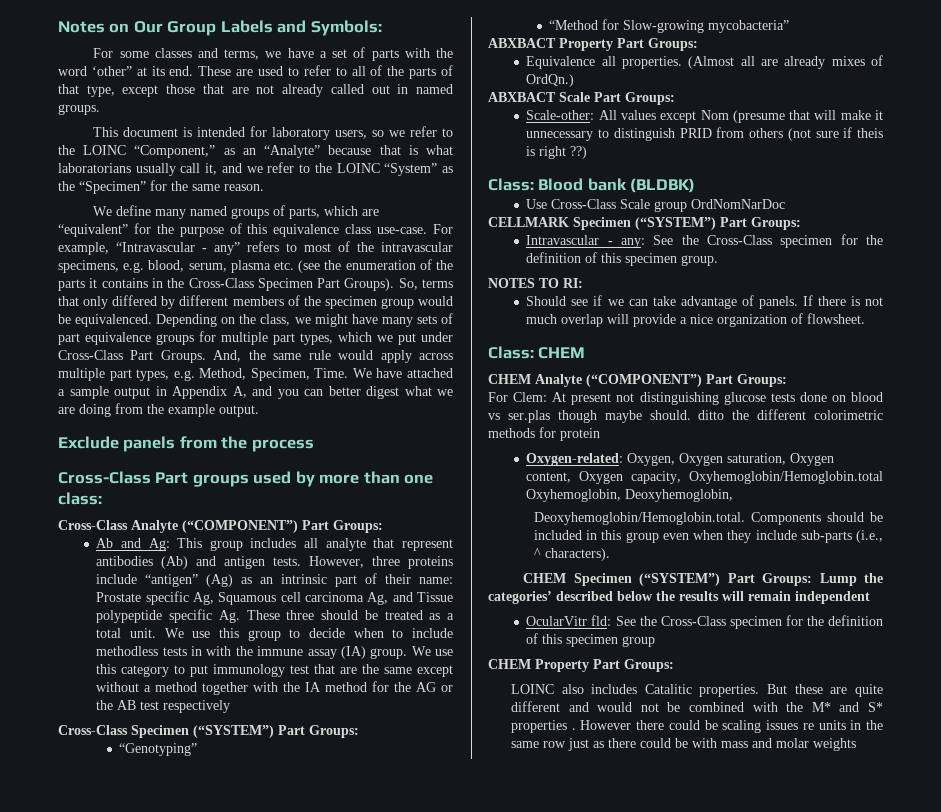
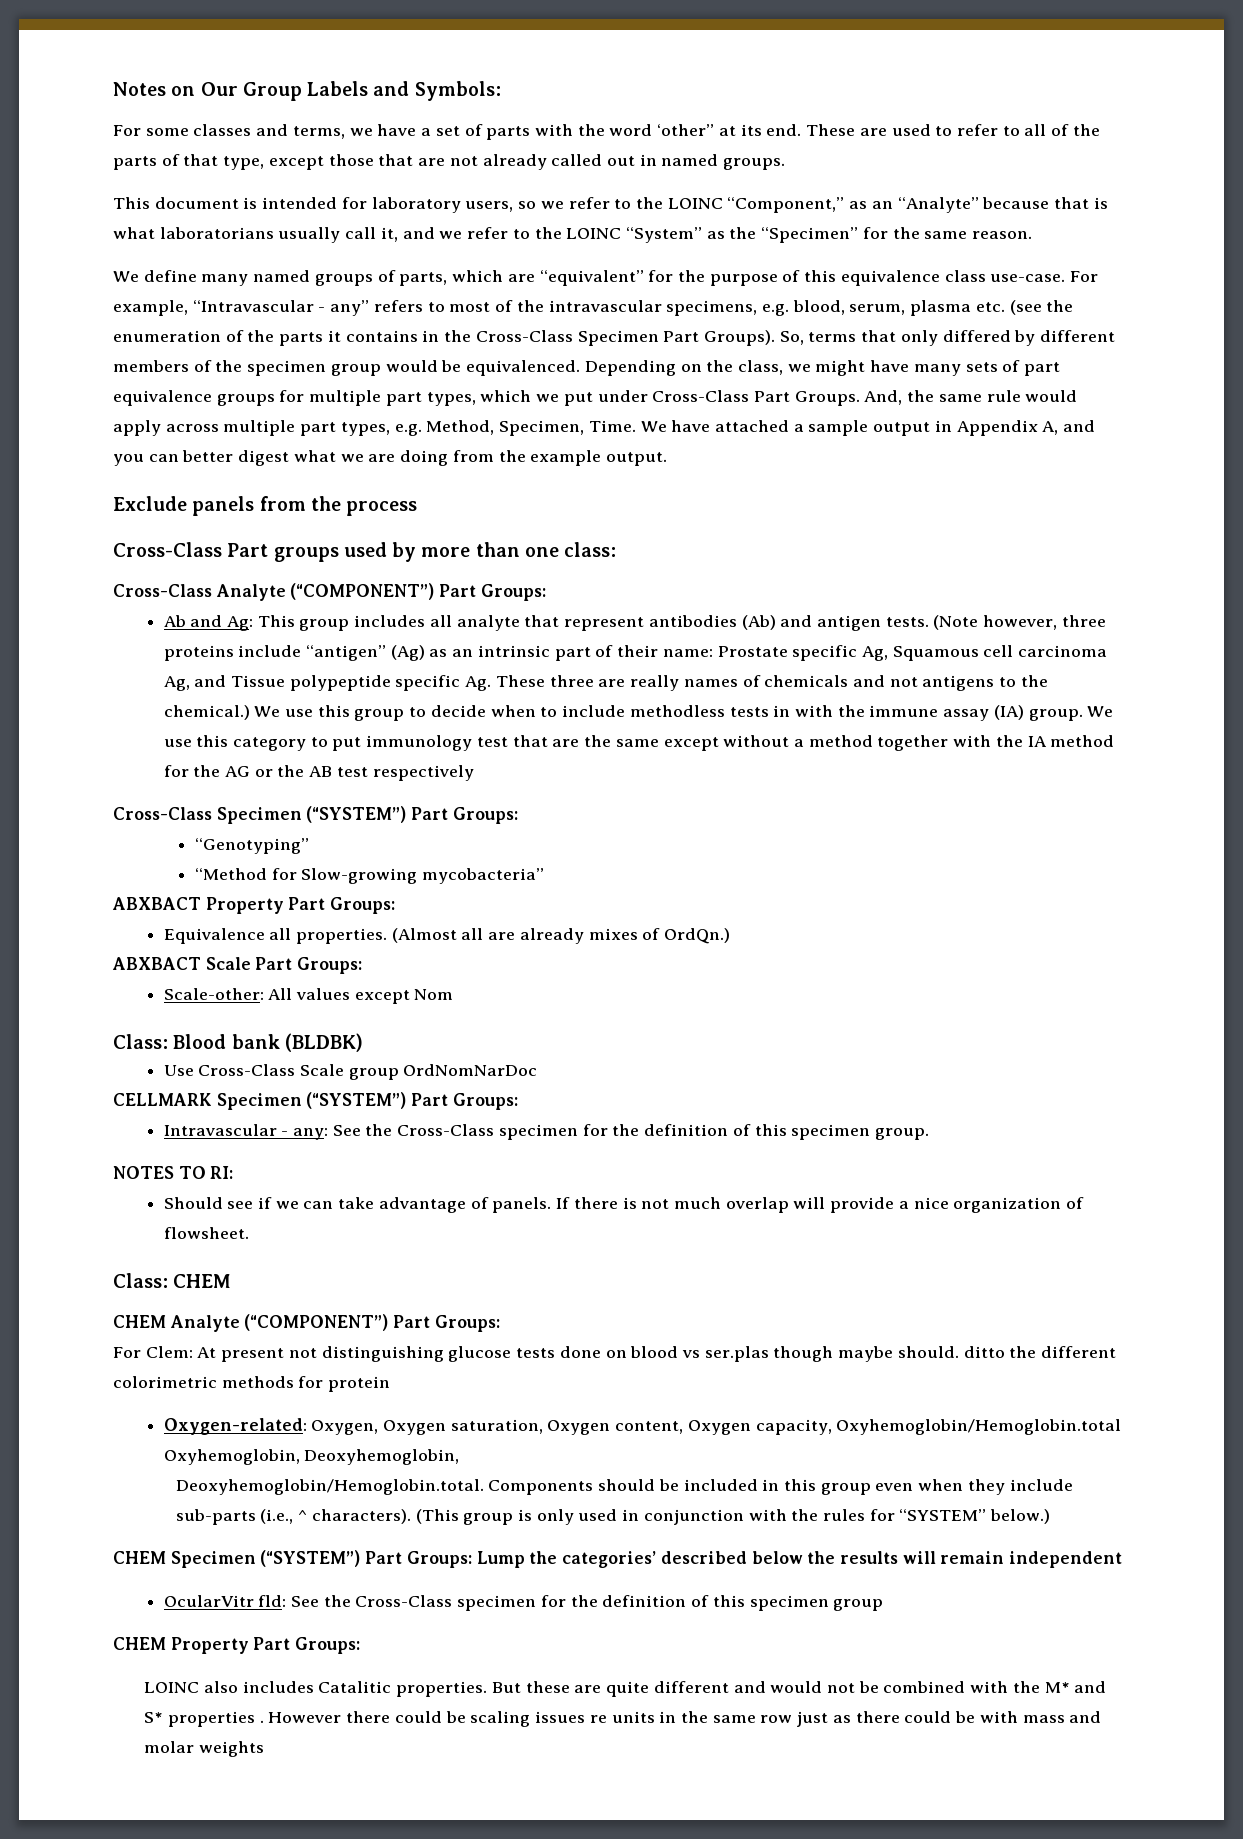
- However, three proteins include “antigen” (Ag) as an intrinsic part of their name: Prostate specific Ag, Squamous cell carcinoma Ag, and Tissue polypeptide specific Ag. These three should be treated as a total unit.
+ (Note however, three proteins include “antigen” (Ag) as an intrinsic part of their name: Prostate specific Ag, Squamous cell carcinoma Ag, and Tissue polypeptide specific Ag. These three are really names of chemicals and not antigens to the chemical.)
- Scale-other: All values except Nom (presume that will make it unnecessary to distinguish PRID from others (not sure if theis is right ??)
+ Scale-other: All values except Nom
+ (This group is only used in conjunction with the rules for “SYSTEM” below.)

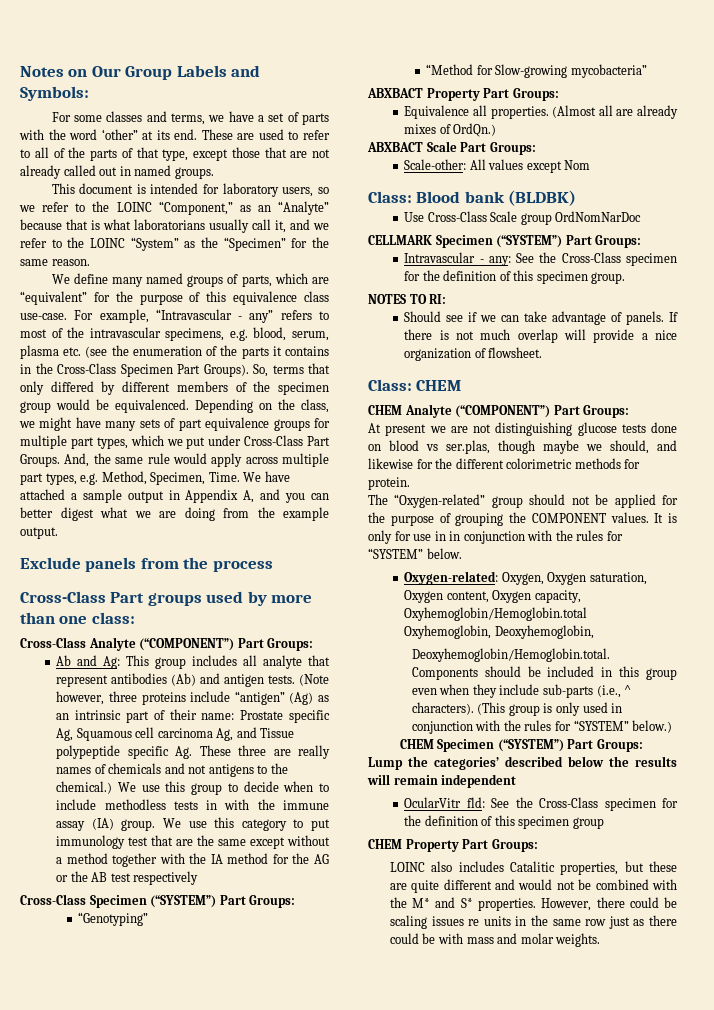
- For Clem: At present not distinguishing glucose tests done on blood vs ser.plas though maybe should. ditto the different colorimetric methods for protein
+ At present we are not distinguishing glucose tests done on blood vs ser.plas, though maybe we should, and likewise for the different colorimetric methods for protein.
+ The “Oxygen-related” group should not be applied for the purpose of grouping the COMPONENT values. It is only for use in in conjunction with the rules for “SYSTEM” below.
- LOINC also includes Catalitic properties. But these are quite different and would not be combined with the M* and S* properties . However there could be scaling issues re units in the same row just as there could be with mass and molar weights
+ LOINC also includes Catalitic properties, but these are quite different and would not be combined with the M* and S* properties. However, there could be scaling issues re units in the same row just as there could be with mass and molar weights.

